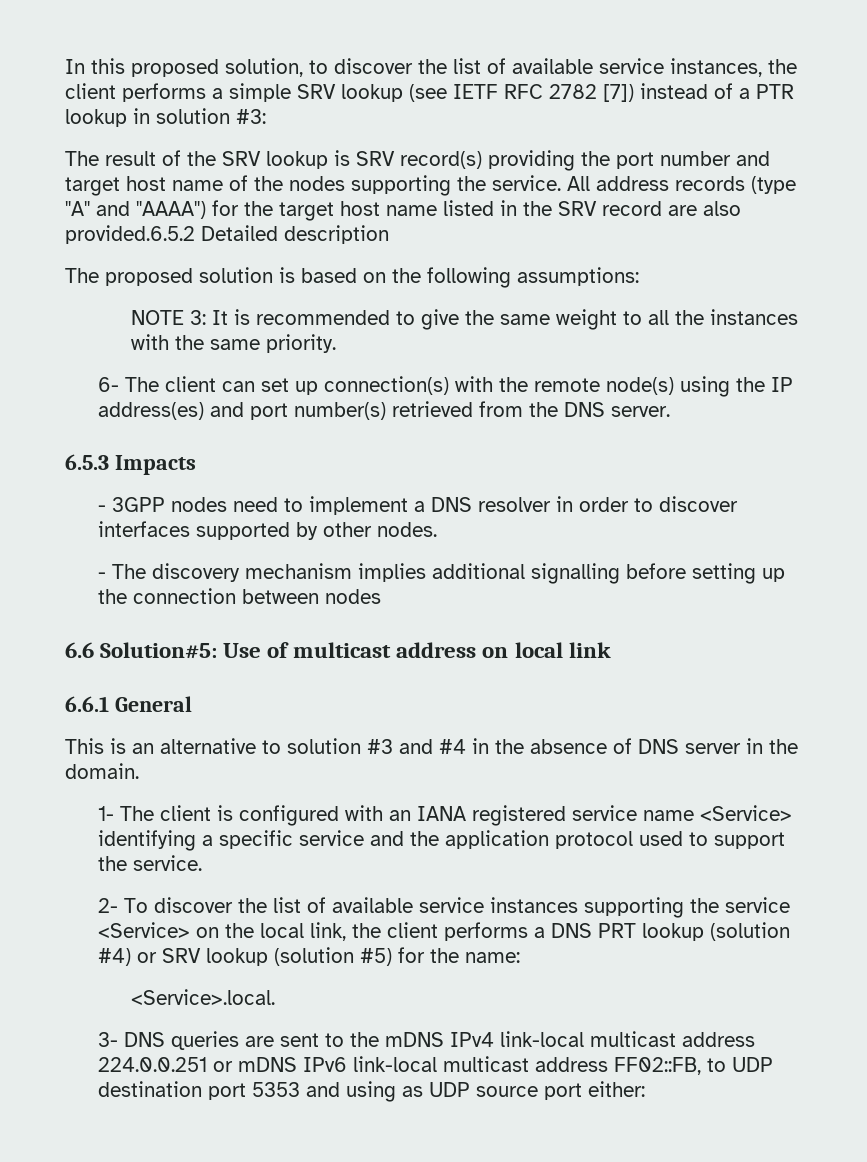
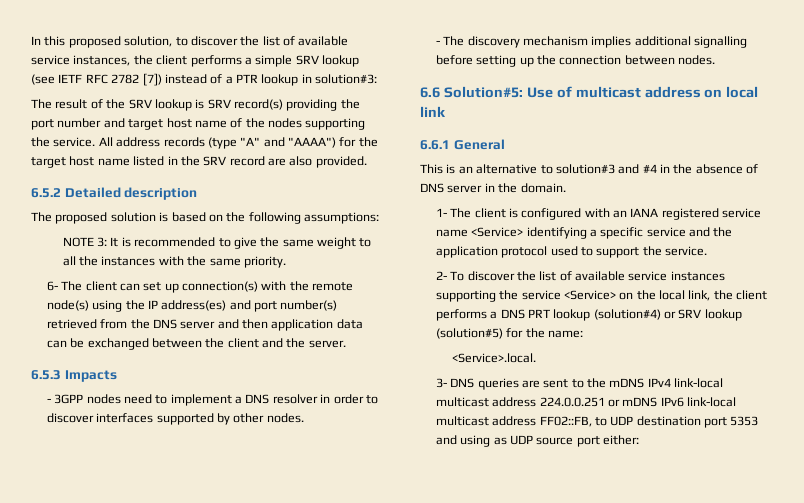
- In this proposed solution, to discover the list of available service instances, the client performs a simple SRV lookup (see IETF RFC 2782 [7]) instead of a PTR lookup in solution #3:
+ In this proposed solution, to discover the list of available service instances, the client performs a simple SRV lookup (see IETF RFC 2782 [7]) instead of a PTR lookup in solution#3:
- All address records (type "A" and "AAAA") for the target host name listed in the SRV record are also provided.6.5.2 Detailed description
+ All address records (type "A" and "AAAA") for the target host name listed in the SRV record are also provided.
+ 6.5.2 Detailed description
- 6- The client can set up connection(s) with the remote node(s) using the IP address(es) and port number(s) retrieved from the DNS server.
+ 6- The client can set up connection(s) with the remote node(s) using the IP address(es) and port number(s) retrieved from the DNS server and then application data can be exchanged between the client and the server.
- - The discovery mechanism implies additional signalling before setting up the connection between nodes
+ - The discovery mechanism implies additional signalling before setting up the connection between nodes.
- This is an alternative to solution #3 and #4 in the absence of DNS server in the domain.
+ This is an alternative to solution#3 and #4 in the absence of DNS server in the domain.
- 2- To discover the list of available service instances supporting the service <Service> on the local link, the client performs a DNS PRT lookup (solution #4) or SRV lookup (solution #5) for the name:
+ 2- To discover the list of available service instances supporting the service <Service> on the local link, the client performs a DNS PRT lookup (solution#4) or SRV lookup (solution#5) for the name:

